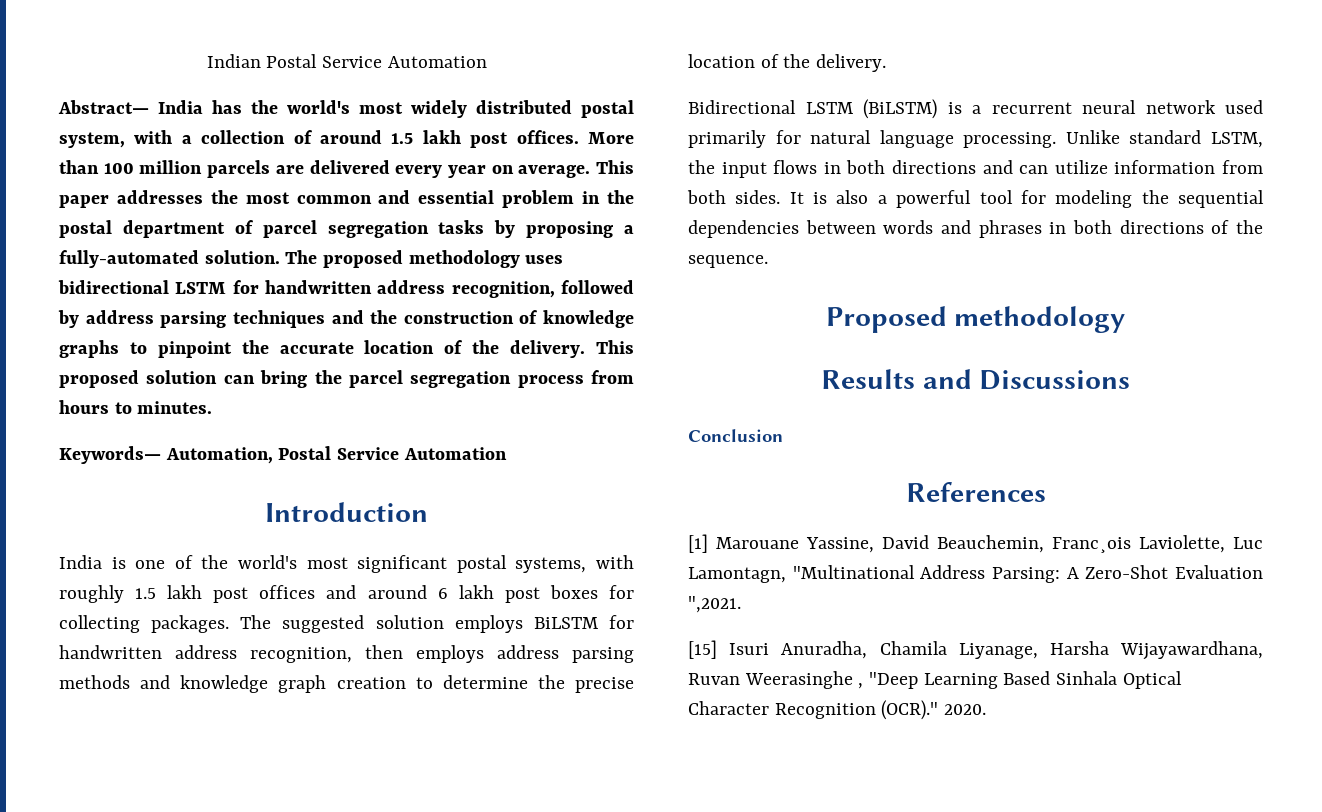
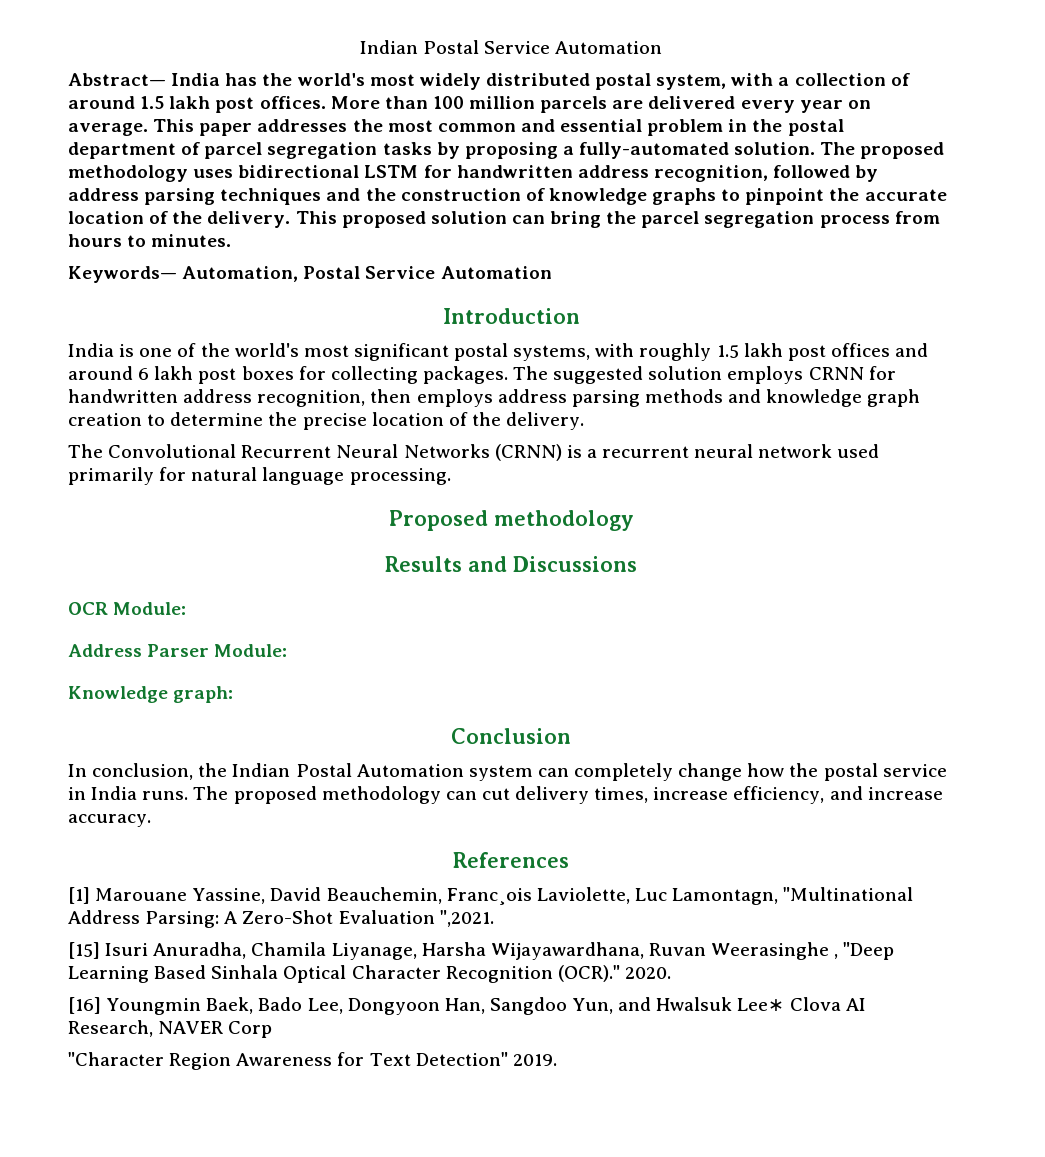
- The suggested solution employs BiLSTM for handwritten address recognition, then employs address parsing methods and knowledge graph creation to determine the precise location of the delivery.
+ The suggested solution employs CRNN for handwritten address recognition, then employs address parsing methods and knowledge graph creation to determine the precise location of the delivery.
- Bidirectional LSTM (BiLSTM) is a recurrent neural network used primarily for natural language processing. Unlike standard LSTM, the input flows in both directions and can utilize information from both sides. It is also a powerful tool for modeling the sequential dependencies between words and phrases in both directions of the sequence.
+ The Convolutional Recurrent Neural Networks (CRNN) is a recurrent neural network used primarily for natural language processing.
+ OCR Module:
+ Address Parser Module:
+ Knowledge graph:
  Conclusion
+ In conclusion, the Indian Postal Automation system can completely change how the postal service in India runs. The proposed methodology can cut delivery times, increase efficiency, and increase accuracy.
+ [16] Youngmin Baek, Bado Lee, Dongyoon Han, Sangdoo Yun, and Hwalsuk Lee∗ Clova AI Research, NAVER Corp
+ "Character Region Awareness for Text Detection" 2019.

